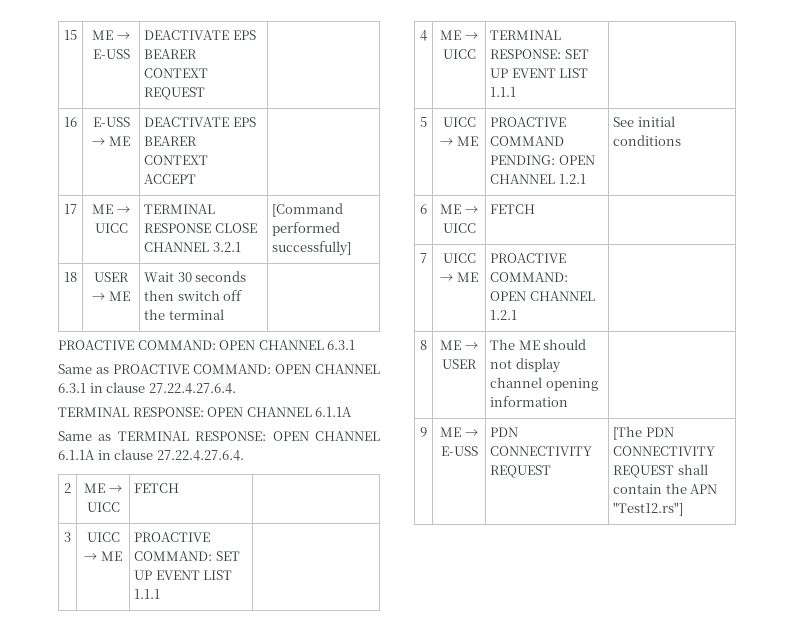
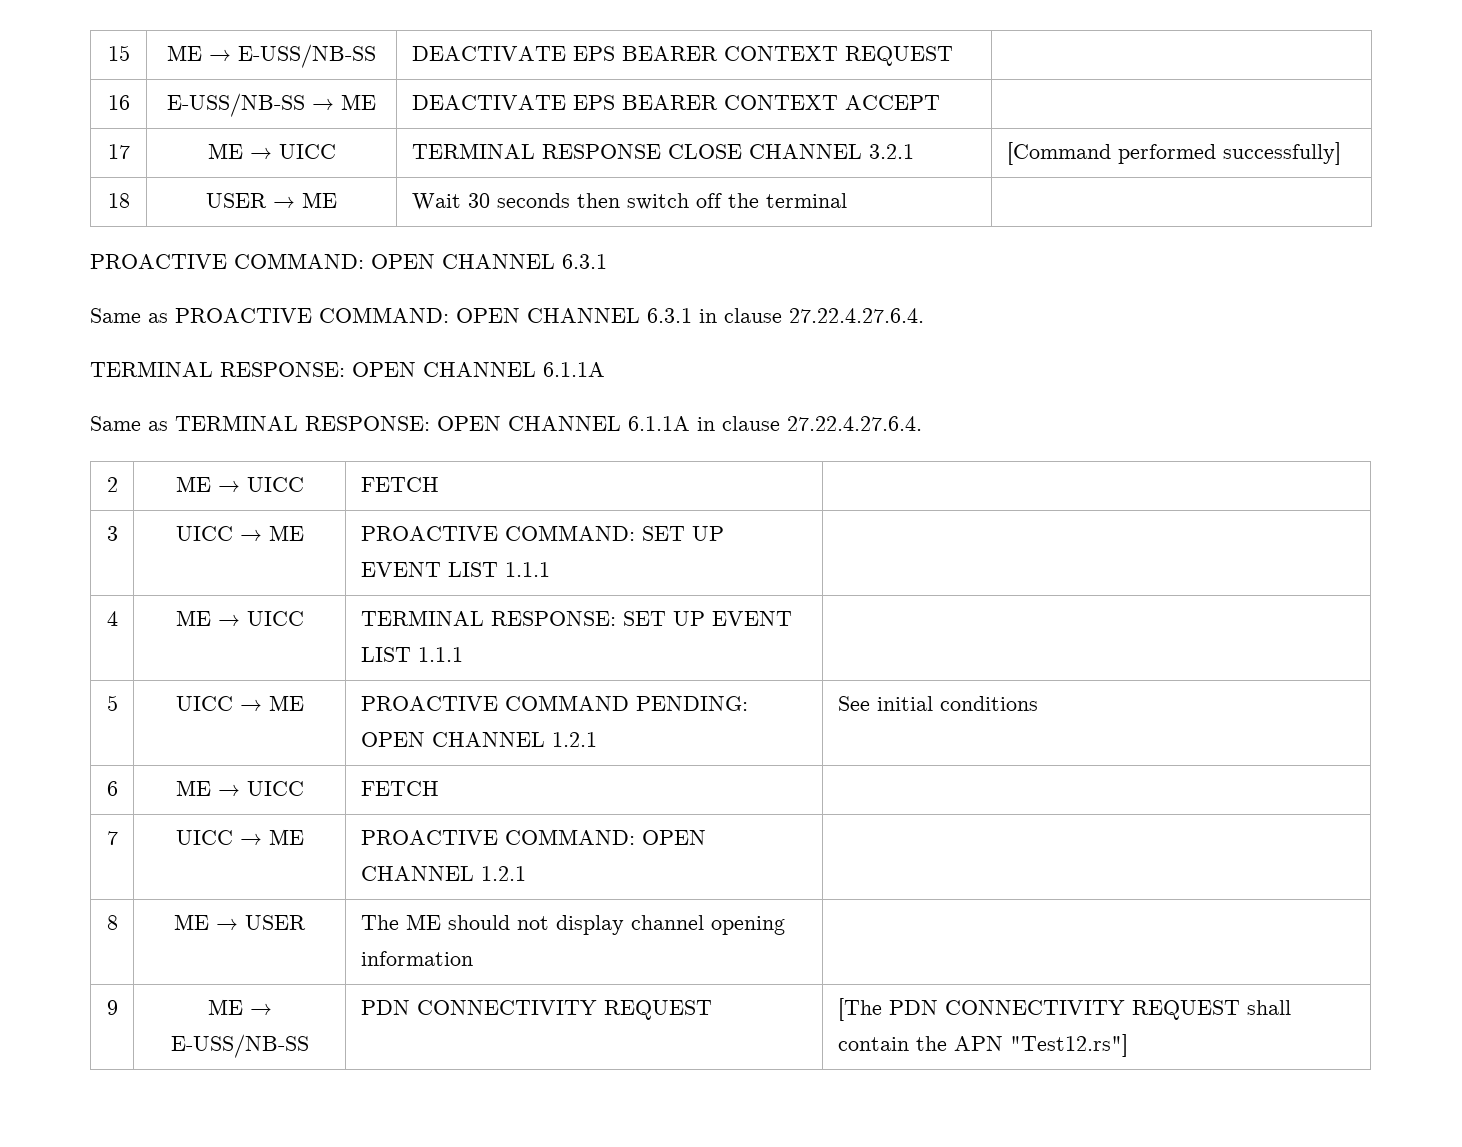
- 15 | ME → E-USS | DEACTIVATE EPS BEARER CONTEXT REQUEST |
+ 15 | ME → E-USS/NB-SS | DEACTIVATE EPS BEARER CONTEXT REQUEST |
- 16 | E-USS → ME | DEACTIVATE EPS BEARER CONTEXT ACCEPT |
+ 16 | E-USS/NB-SS → ME | DEACTIVATE EPS BEARER CONTEXT ACCEPT |
- 9 | ME → E-USS | PDN CONNECTIVITY REQUEST | [The PDN CONNECTIVITY REQUEST shall contain the APN "Test12.rs"]
+ 9 | ME → E-USS/NB-SS | PDN CONNECTIVITY REQUEST | [The PDN CONNECTIVITY REQUEST shall contain the APN "Test12.rs"]

